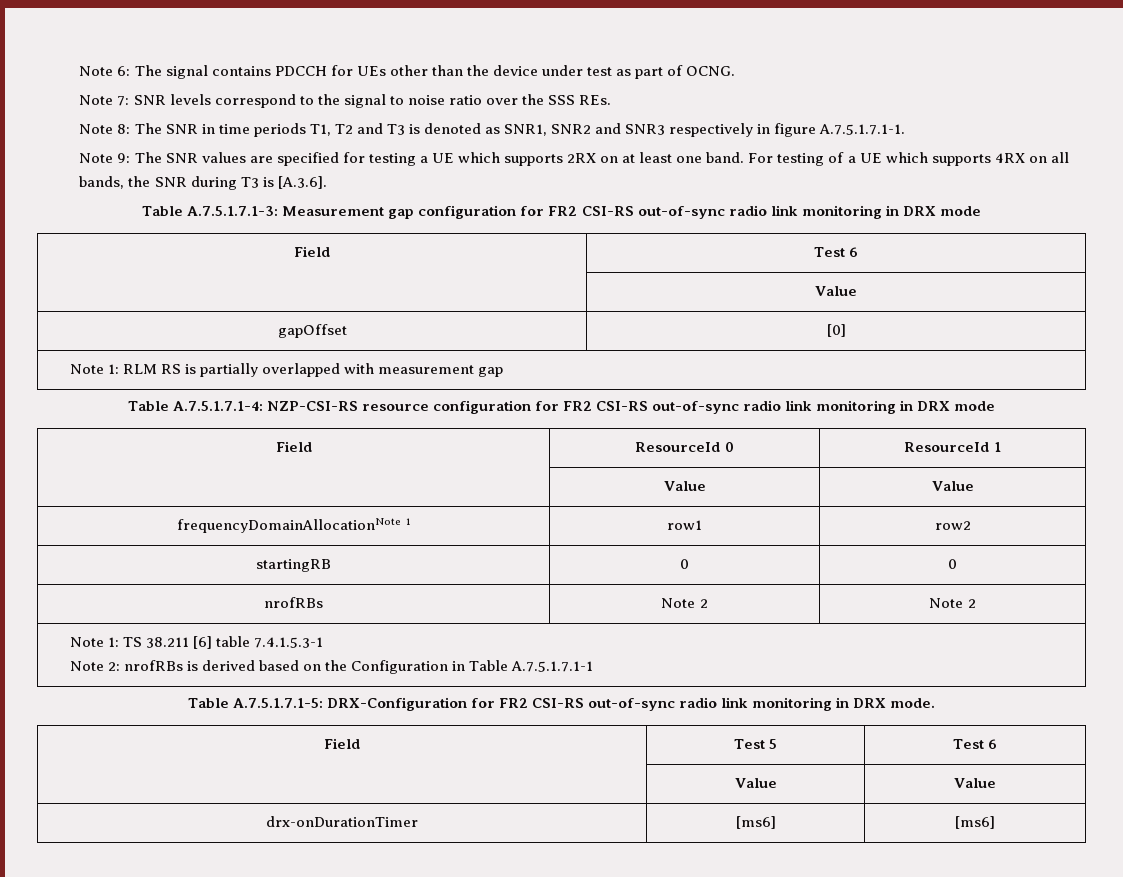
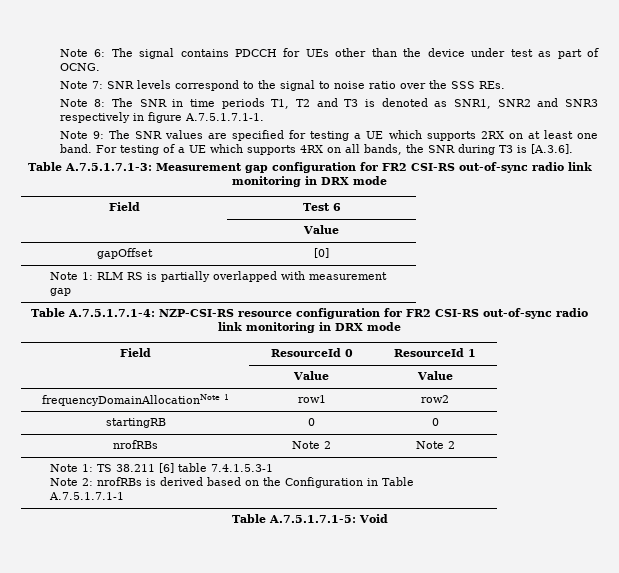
- Table A.7.5.1.7.1-5: DRX-Configuration for FR2 CSI-RS out-of-sync radio link monitoring in DRX mode.
- Field | Test 5 | Test 6
- | Value | Value
- drx-onDurationTimer | [ms6] | [ms6]
+ Table A.7.5.1.7.1-5: Void

